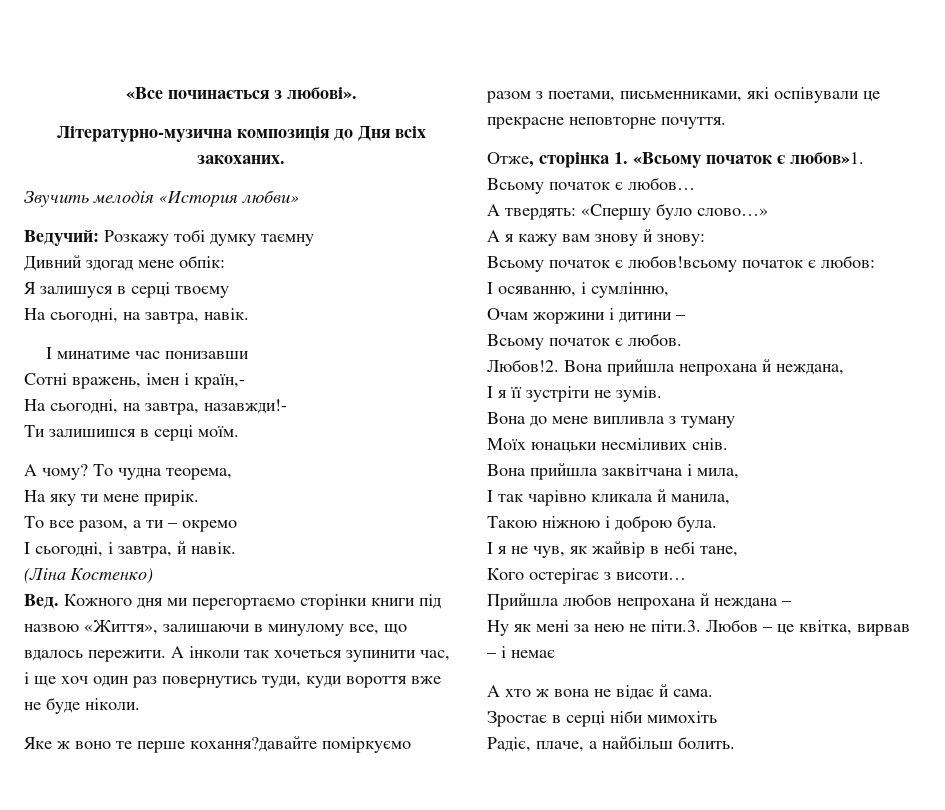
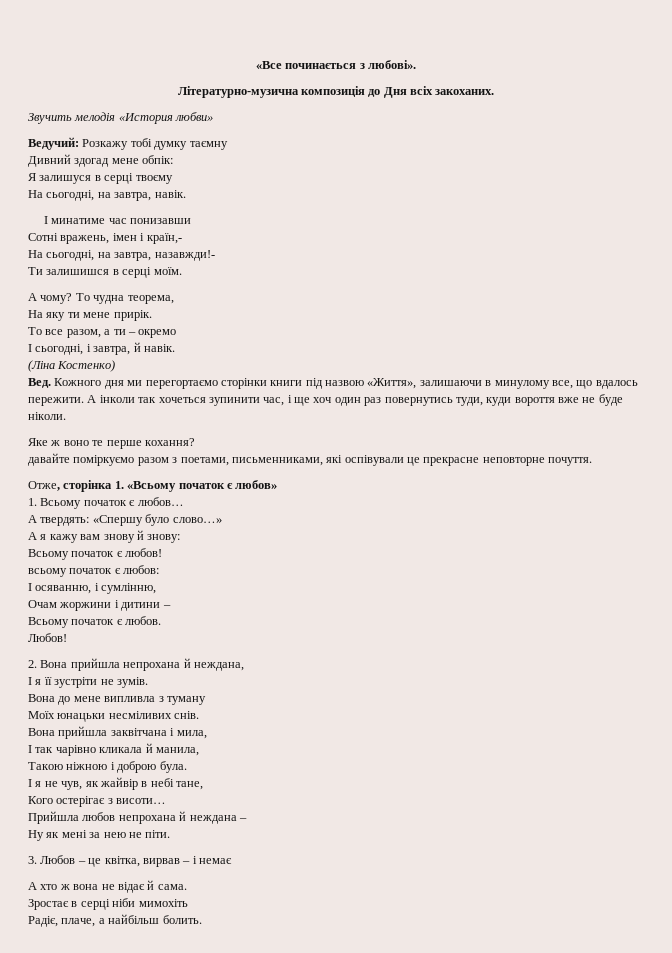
- Яке ж воно те перше кохання?давайте поміркуємо разом з поетами, письменниками, які оспівували це прекрасне неповторне почуття.
+ Яке ж воно те перше кохання?
+ давайте поміркуємо разом з поетами, письменниками, які оспівували це прекрасне неповторне почуття.
- Отже, сторінка 1. «Всьому початок є любов»1. Всьому початок є любов…
+ Отже, сторінка 1. «Всьому початок є любов»
+ 1. Всьому початок є любов…
- Всьому початок є любов!всьому початок є любов:
+ Всьому початок є любов!
+ всьому початок є любов:
- Любов!2. Вона прийшла непрохана й неждана,
+ Любов!
+ 2. Вона прийшла непрохана й неждана,
- Ну як мені за нею не піти.3. Любов – це квітка, вирвав – і немає
+ Ну як мені за нею не піти.
+ 3. Любов – це квітка, вирвав – і немає

